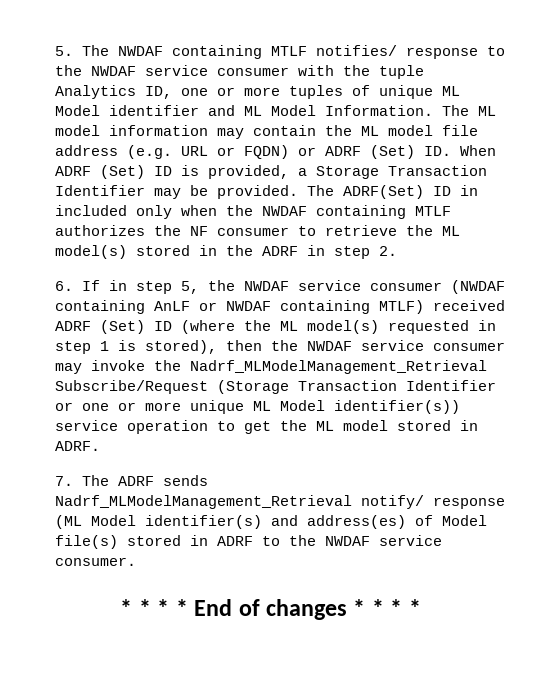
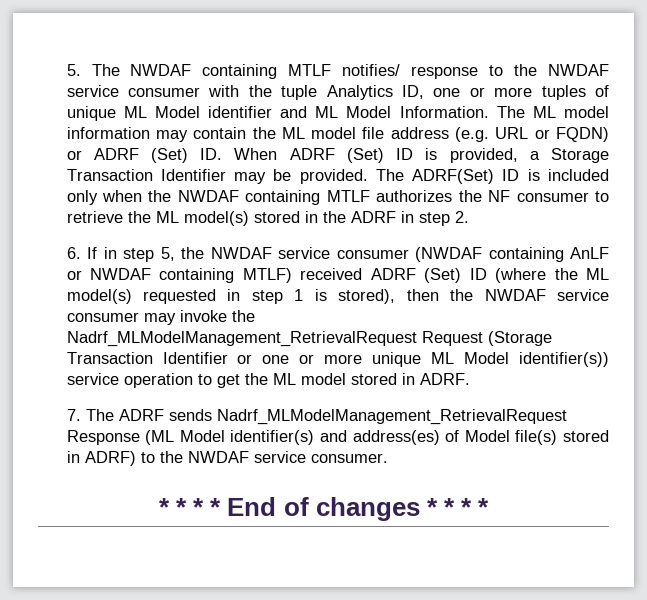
- The ADRF(Set) ID in included only when the NWDAF containing MTLF authorizes the NF consumer to retrieve the ML model(s) stored in the ADRF in step 2.
+ The ADRF(Set) ID is included only when the NWDAF containing MTLF authorizes the NF consumer to retrieve the ML model(s) stored in the ADRF in step 2.
- 6. If in step 5, the NWDAF service consumer (NWDAF containing AnLF or NWDAF containing MTLF) received ADRF (Set) ID (where the ML model(s) requested in step 1 is stored), then the NWDAF service consumer may invoke the Nadrf_MLModelManagement_Retrieval Subscribe/Request (Storage Transaction Identifier or one or more unique ML Model identifier(s)) service operation to get the ML model stored in ADRF.
+ 6. If in step 5, the NWDAF service consumer (NWDAF containing AnLF or NWDAF containing MTLF) received ADRF (Set) ID (where the ML model(s) requested in step 1 is stored), then the NWDAF service consumer may invoke the Nadrf_MLModelManagement_RetrievalRequest Request (Storage Transaction Identifier or one or more unique ML Model identifier(s)) service operation to get the ML model stored in ADRF.
- 7. The ADRF sends Nadrf_MLModelManagement_Retrieval notify/ response (ML Model identifier(s) and address(es) of Model file(s) stored in ADRF to the NWDAF service consumer.
+ 7. The ADRF sends Nadrf_MLModelManagement_RetrievalRequest Response (ML Model identifier(s) and address(es) of Model file(s) stored in ADRF) to the NWDAF service consumer.

